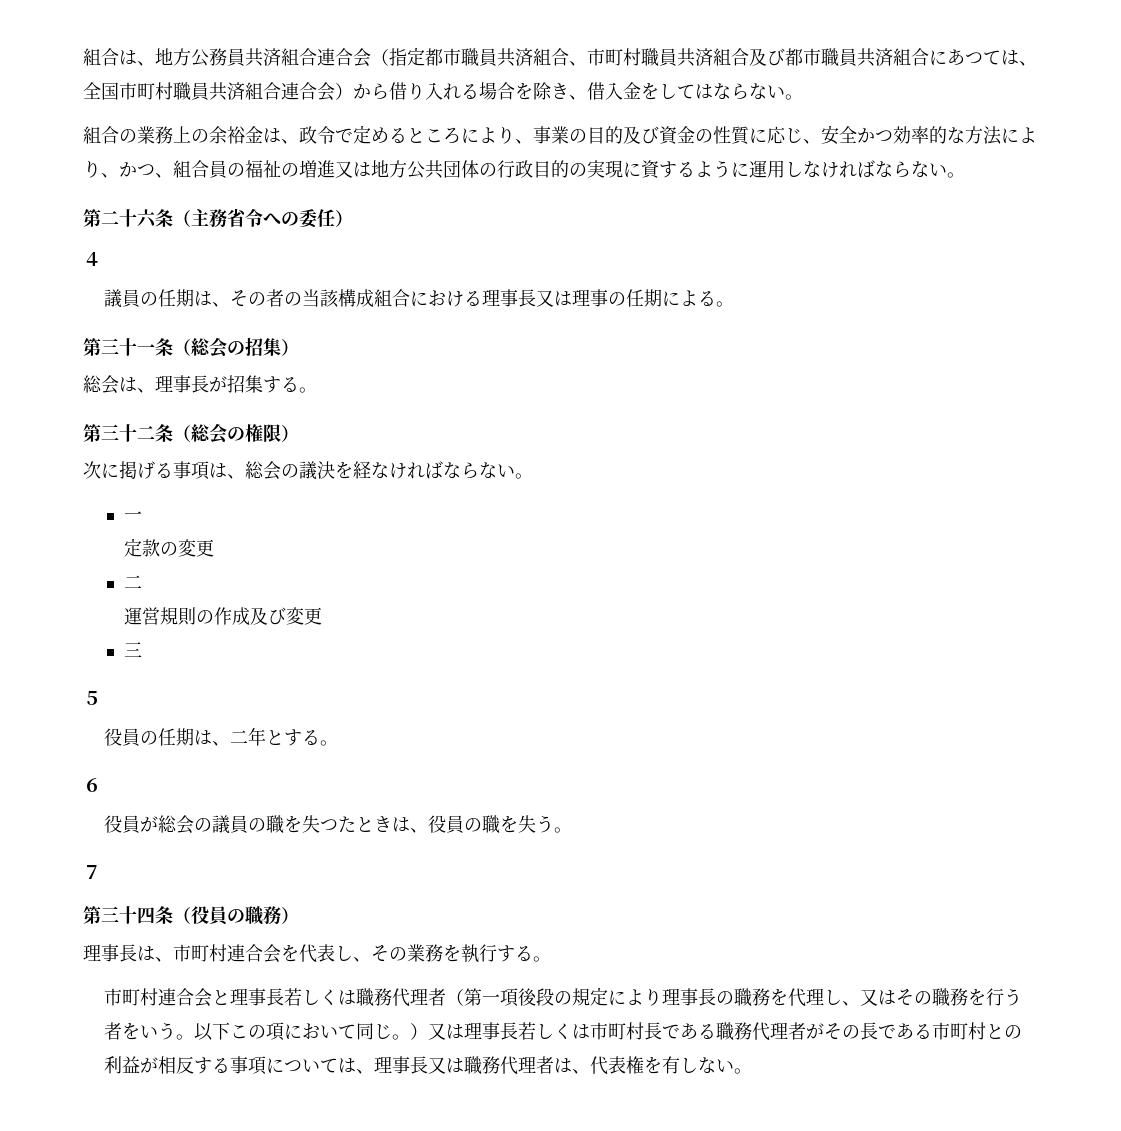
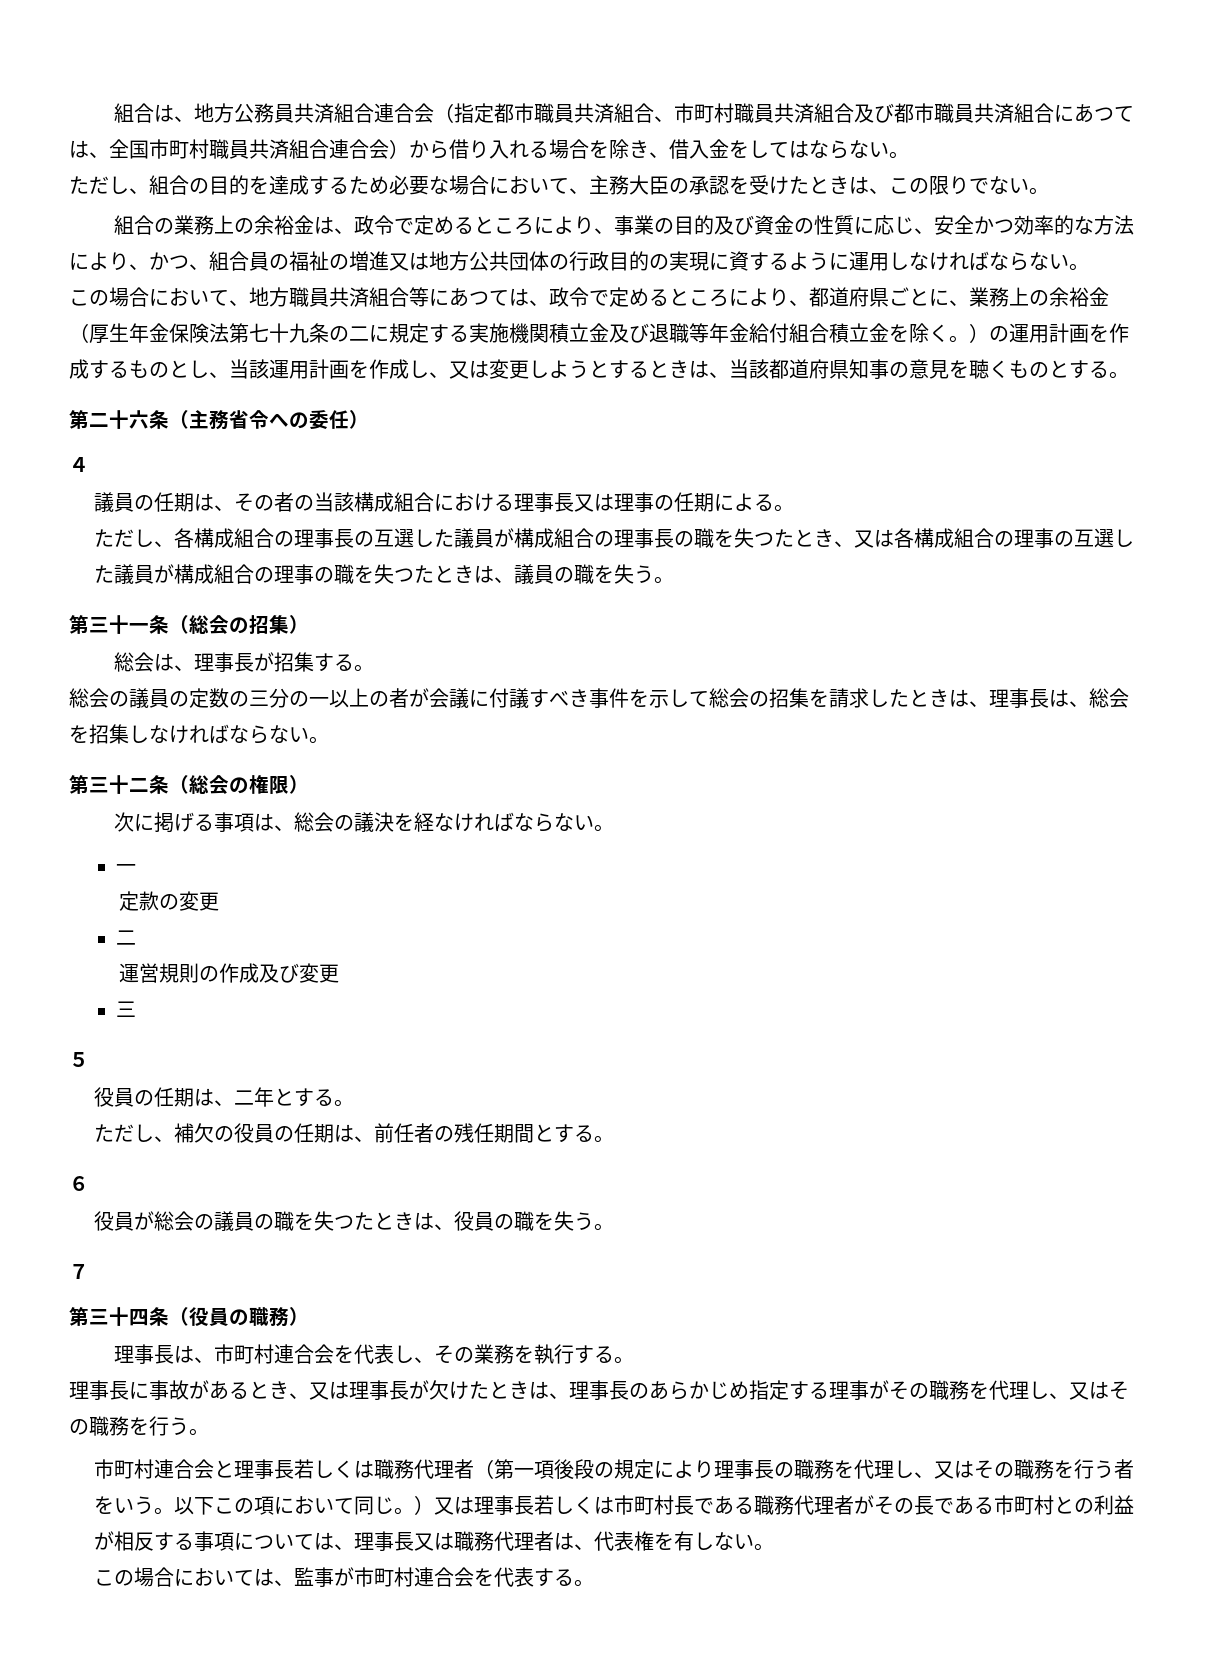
+ ただし、組合の目的を達成するため必要な場合において、主務大臣の承認を受けたときは、この限りでない。
+ この場合において、地方職員共済組合等にあつては、政令で定めるところにより、都道府県ごとに、業務上の余裕金（厚生年金保険法第七十九条の二に規定する実施機関積立金及び退職等年金給付組合積立金を除く。）の運用計画を作成するものとし、当該運用計画を作成し、又は変更しようとするときは、当該都道府県知事の意見を聴くものとする。
+ ただし、各構成組合の理事長の互選した議員が構成組合の理事長の職を失つたとき、又は各構成組合の理事の互選した議員が構成組合の理事の職を失つたときは、議員の職を失う。
+ 総会の議員の定数の三分の一以上の者が会議に付議すべき事件を示して総会の招集を請求したときは、理事長は、総会を招集しなければならない。
+ ただし、補欠の役員の任期は、前任者の残任期間とする。
+ 理事長に事故があるとき、又は理事長が欠けたときは、理事長のあらかじめ指定する理事がその職務を代理し、又はその職務を行う。
+ この場合においては、監事が市町村連合会を代表する。

